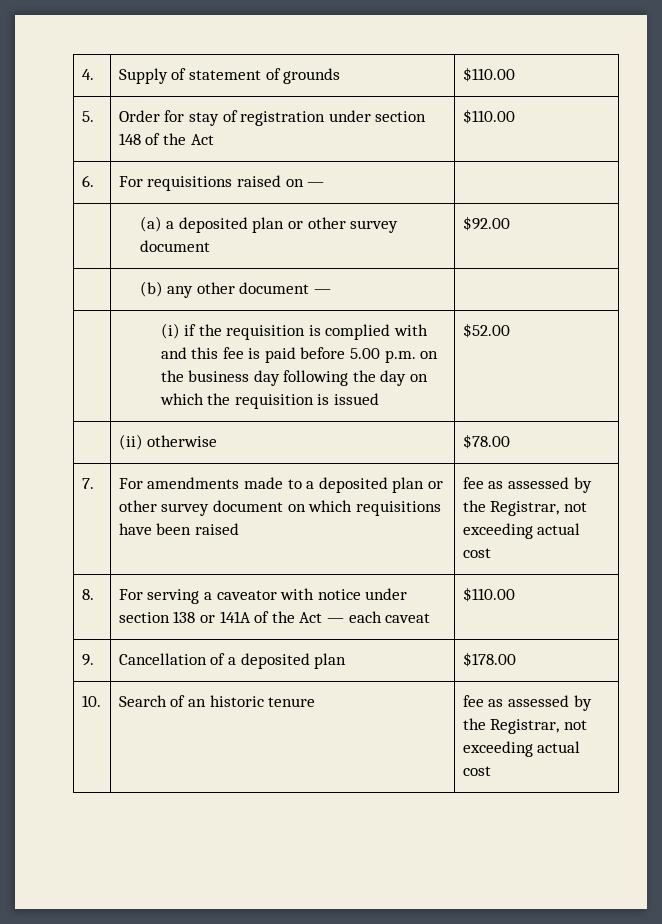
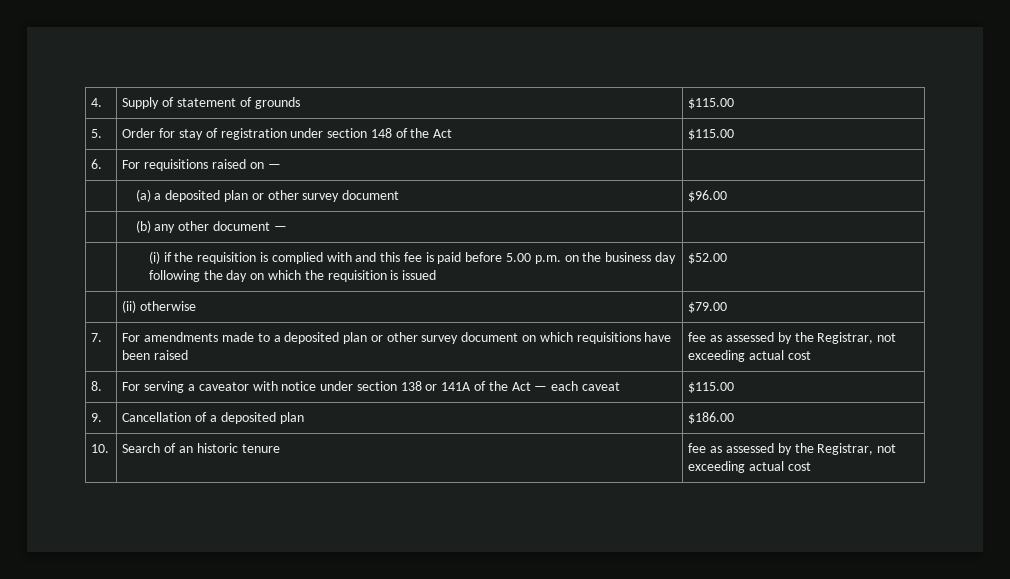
- 4. | Supply of statement of grounds | $110.00
+ 4. | Supply of statement of grounds | $115.00
- 5. | Order for stay of registration under section 148 of the Act | $110.00
+ 5. | Order for stay of registration under section 148 of the Act | $115.00
- | (a) a deposited plan or other survey document | $92.00
+ | (a) a deposited plan or other survey document | $96.00
- | (ii) otherwise | $78.00
+ | (ii) otherwise | $79.00
- 8. | For serving a caveator with notice under section 138 or 141A of the Act — each caveat | $110.00
+ 8. | For serving a caveator with notice under section 138 or 141A of the Act — each caveat | $115.00
- 9. | Cancellation of a deposited plan | $178.00
+ 9. | Cancellation of a deposited plan | $186.00

